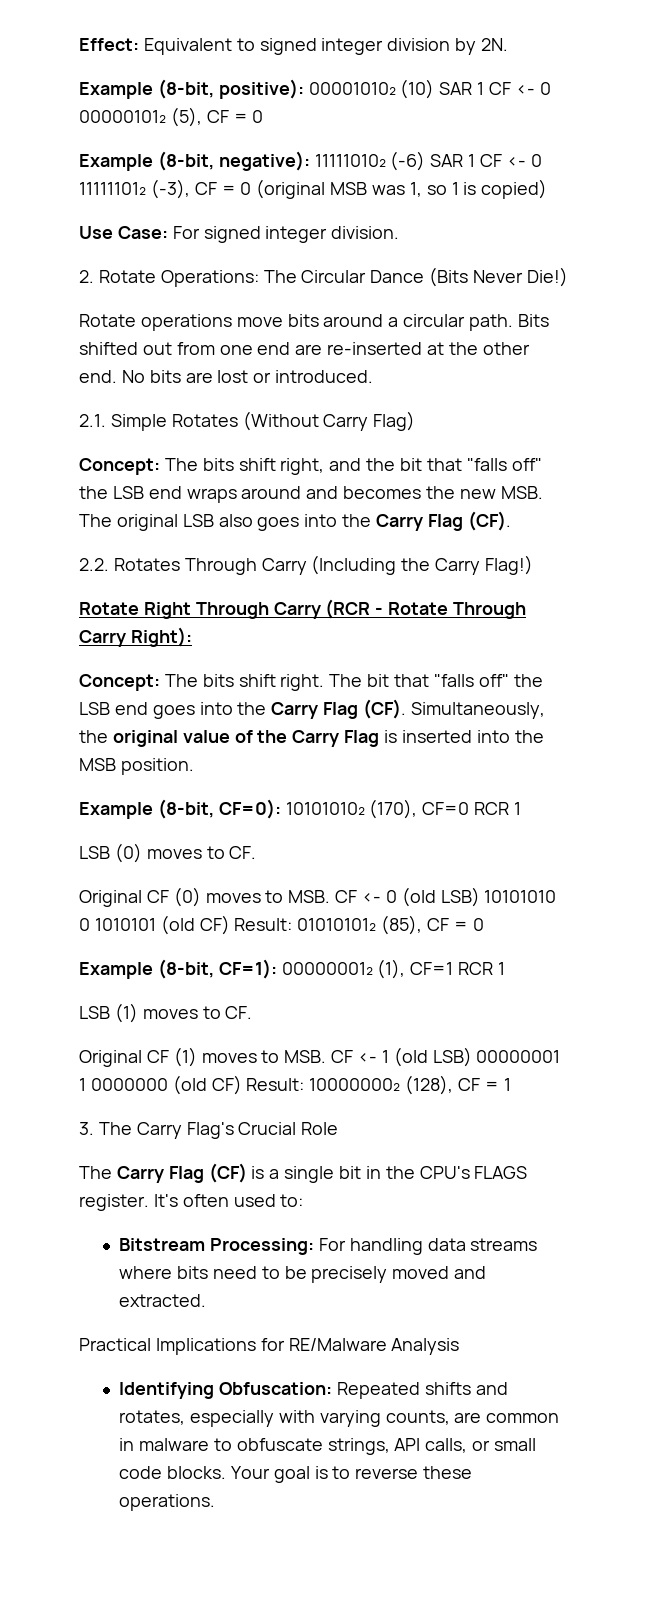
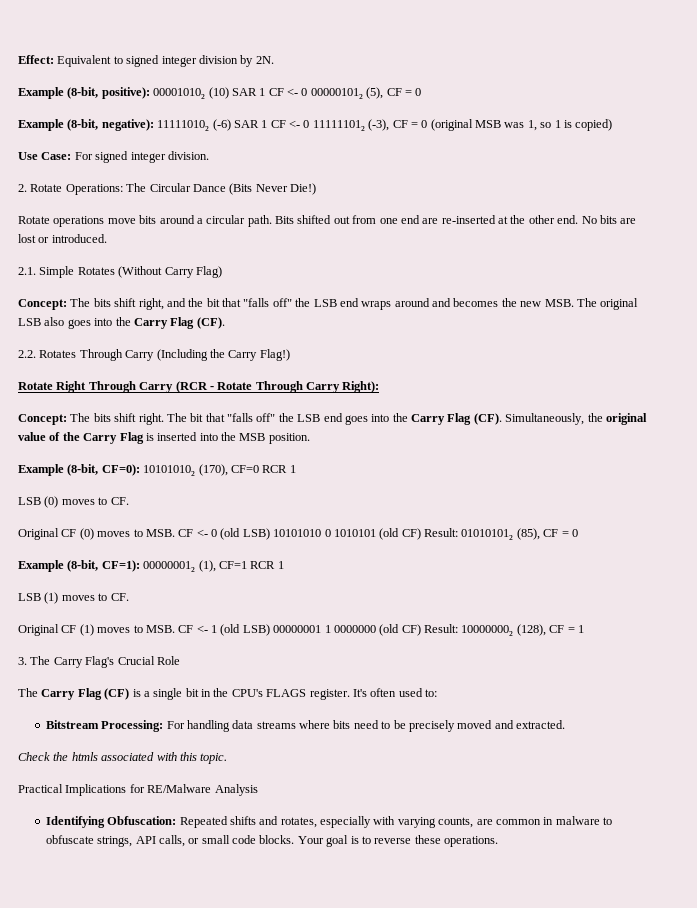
+ Check the htmls associated with this topic.

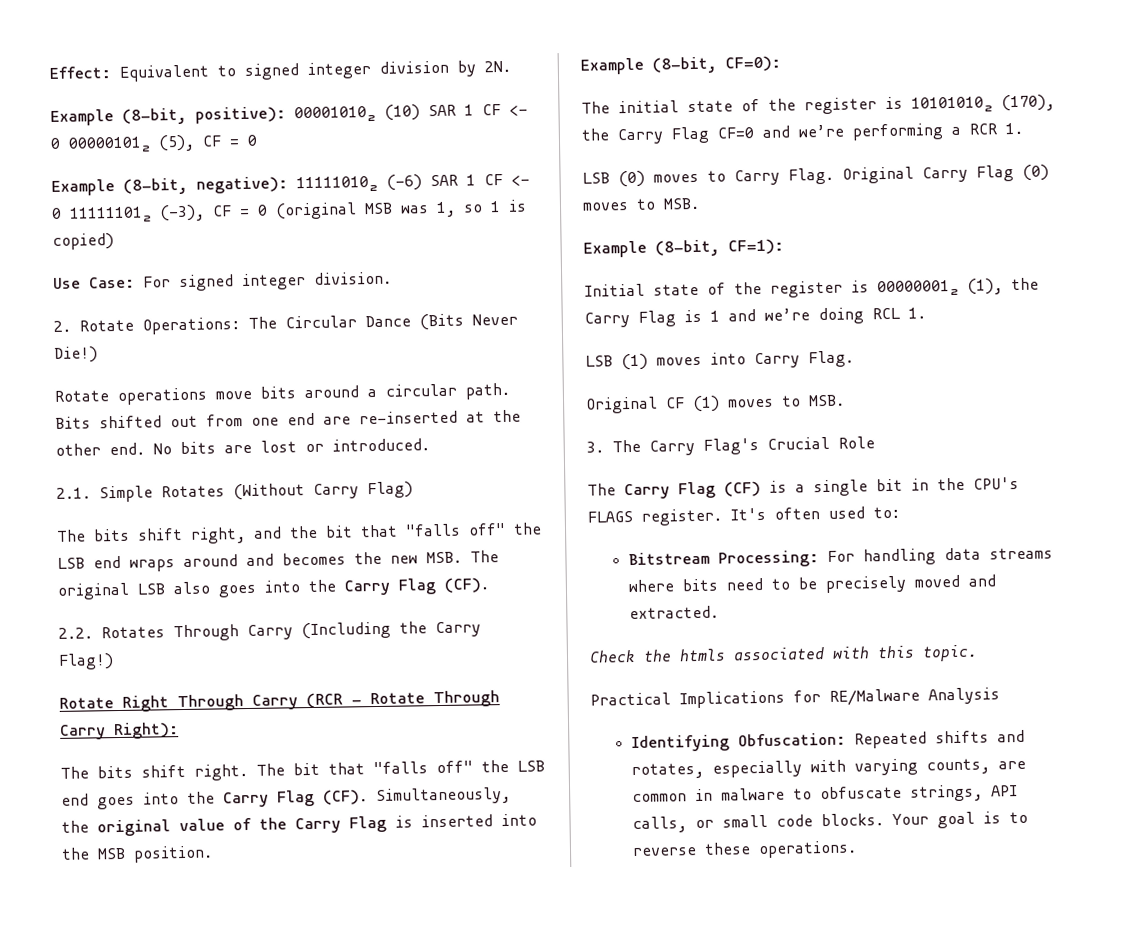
- Concept: The bits shift right, and the bit that "falls off" the LSB end wraps around and becomes the new MSB. The original LSB also goes into the Carry Flag (CF).
+ The bits shift right, and the bit that "falls off" the LSB end wraps around and becomes the new MSB. The original LSB also goes into the Carry Flag (CF).
- Concept: The bits shift right.
+ The bits shift right.
- Example (8-bit, CF=0): 10101010₂ (170), CF=0 RCR 1
+ Example (8-bit, CF=0):
+ The initial state of the register is 10101010₂ (170), the Carry Flag CF=0 and we’re performing a RCR 1.
- LSB (0) moves to CF.
- Original CF (0) moves to MSB. CF <- 0 (old LSB) 10101010 0 1010101 (old CF) Result: 01010101₂ (85), CF = 0
- Example (8-bit, CF=1): 00000001₂ (1), CF=1 RCR 1
+ LSB (0) moves to Carry Flag. Original Carry Flag (0) moves to MSB.
+ Example (8-bit, CF=1):
+ Initial state of the register is 00000001₂ (1), the Carry Flag is 1 and we’re doing RCL 1.
- LSB (1) moves to CF.
+ LSB (1) moves into Carry Flag.
- Original CF (1) moves to MSB. CF <- 1 (old LSB) 00000001 1 0000000 (old CF) Result: 10000000₂ (128), CF = 1
+ Original CF (1) moves to MSB.

